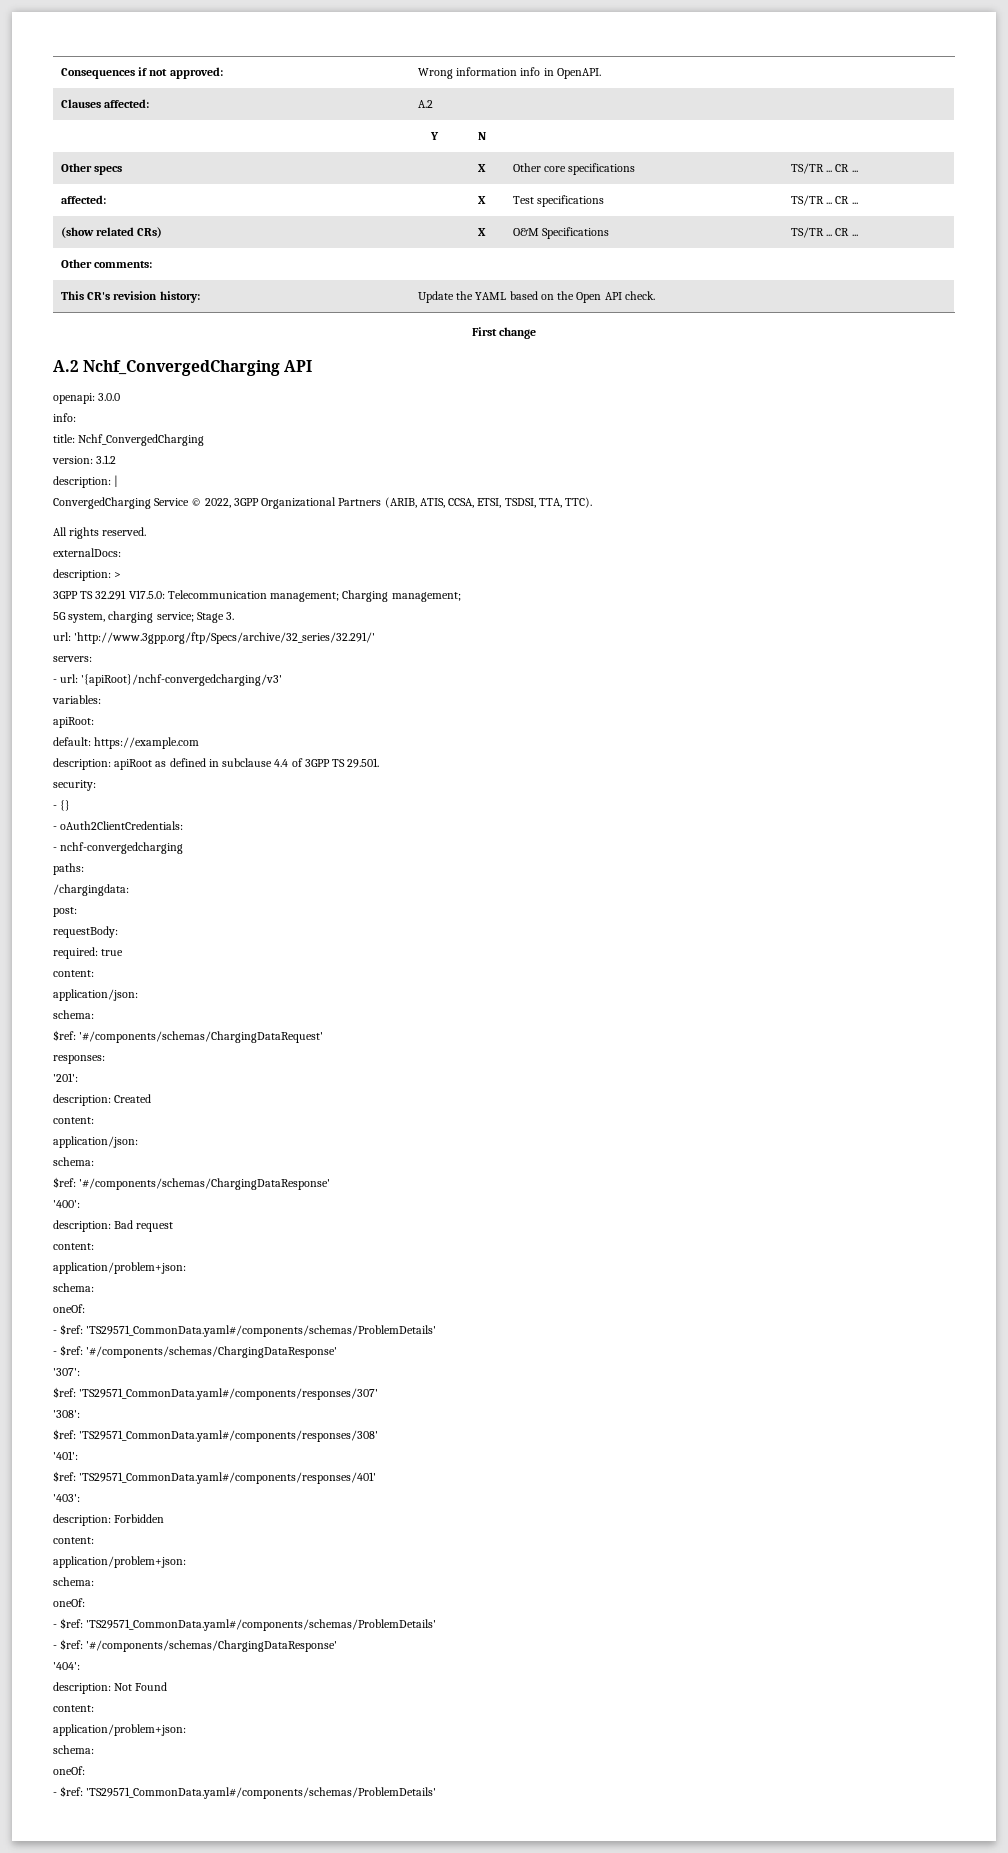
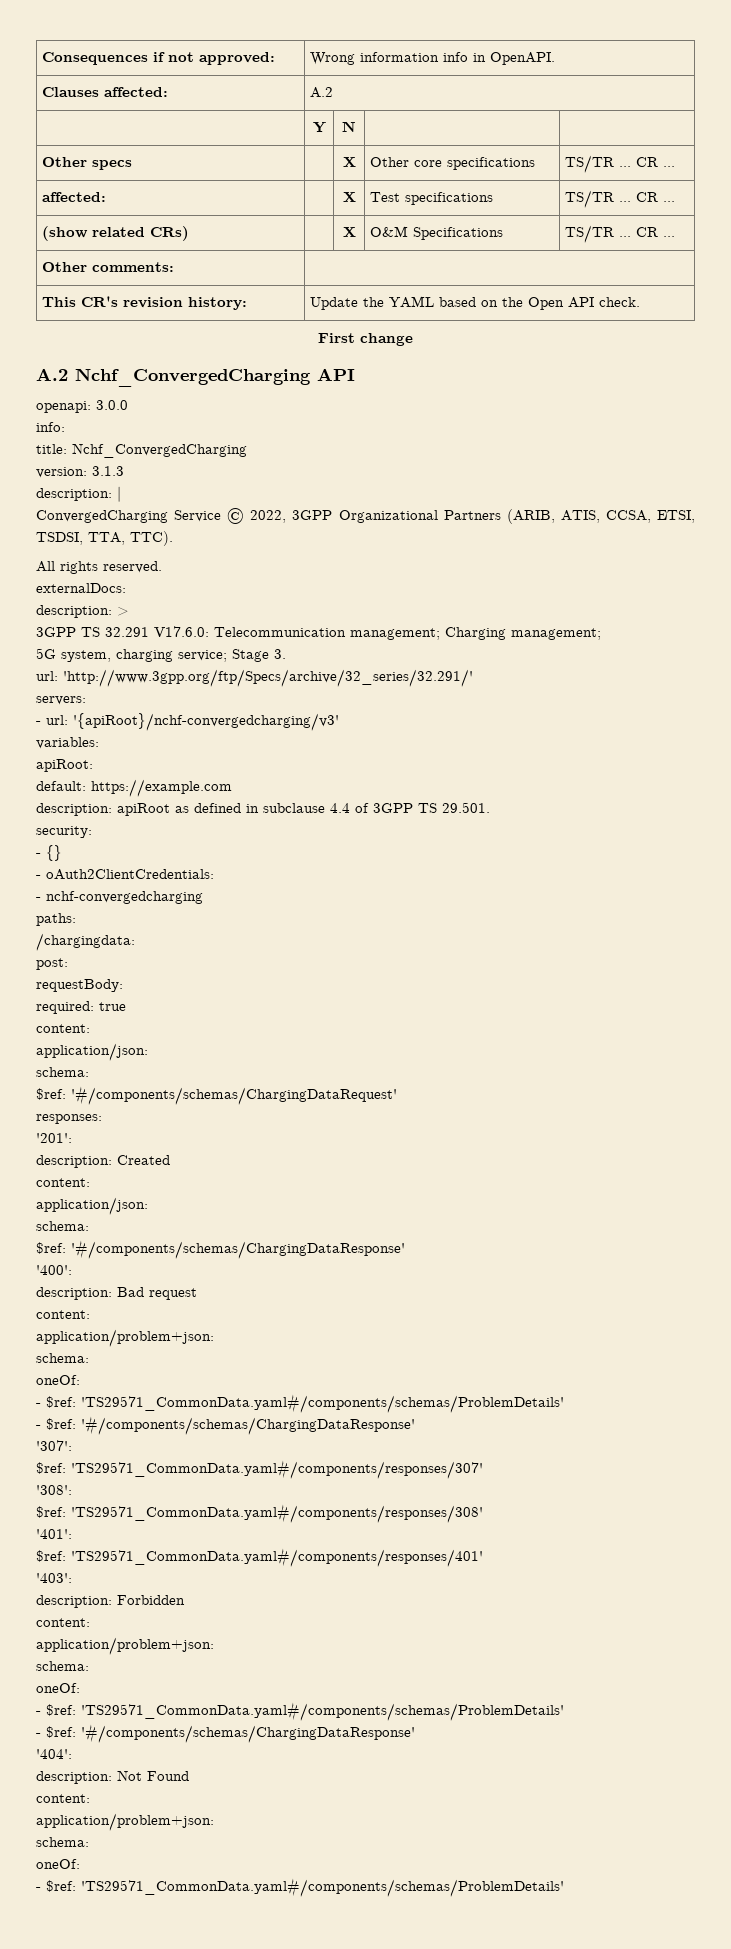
- version: 3.1.2
+ version: 3.1.3
- 3GPP TS 32.291 V17.5.0: Telecommunication management; Charging management;
+ 3GPP TS 32.291 V17.6.0: Telecommunication management; Charging management;

